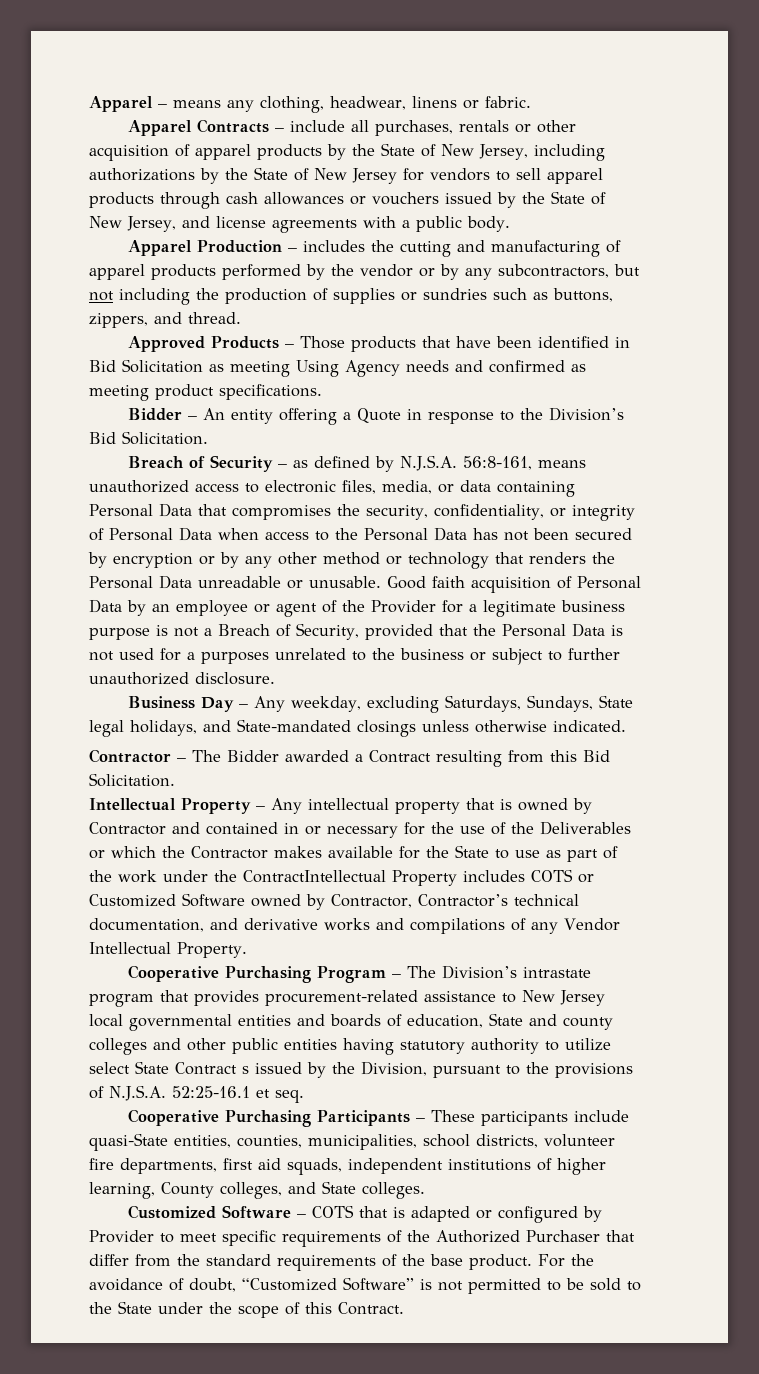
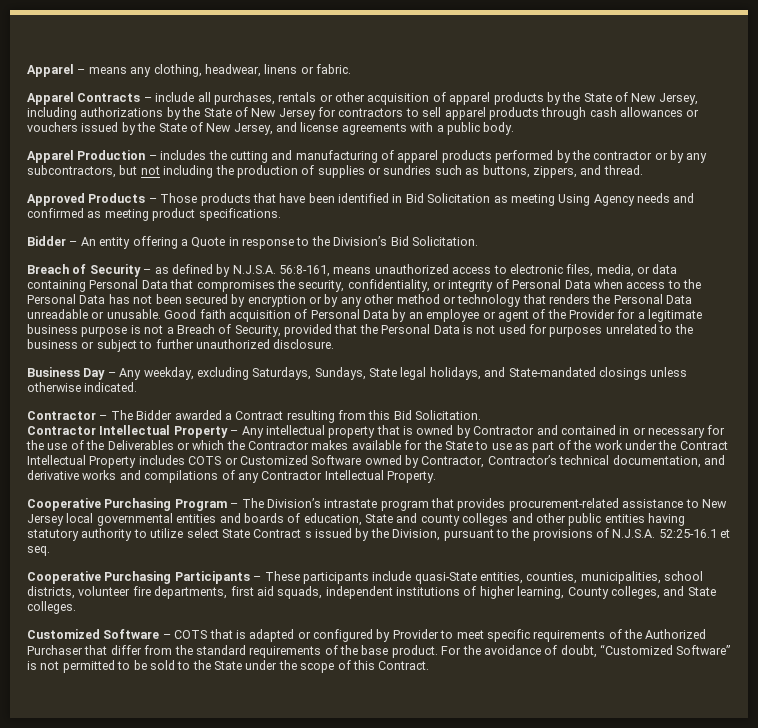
- Apparel Contracts – include all purchases, rentals or other acquisition of apparel products by the State of New Jersey, including authorizations by the State of New Jersey for vendors to sell apparel products through cash allowances or vouchers issued by the State of New Jersey, and license agreements with a public body.
+ Apparel Contracts – include all purchases, rentals or other acquisition of apparel products by the State of New Jersey, including authorizations by the State of New Jersey for contractors to sell apparel products through cash allowances or vouchers issued by the State of New Jersey, and license agreements with a public body.
- Apparel Production – includes the cutting and manufacturing of apparel products performed by the vendor or by any subcontractors, but not including the production of supplies or sundries such as buttons, zippers, and thread.
+ Apparel Production – includes the cutting and manufacturing of apparel products performed by the contractor or by any subcontractors, but not including the production of supplies or sundries such as buttons, zippers, and thread.
- Good faith acquisition of Personal Data by an employee or agent of the Provider for a legitimate business purpose is not a Breach of Security, provided that the Personal Data is not used for a purposes unrelated to the business or subject to further unauthorized disclosure.
+ Good faith acquisition of Personal Data by an employee or agent of the Provider for a legitimate business purpose is not a Breach of Security, provided that the Personal Data is not used for purposes unrelated to the business or subject to further unauthorized disclosure.
- Intellectual Property – Any intellectual property that is owned by Contractor and contained in or necessary for the use of the Deliverables or which the Contractor makes available for the State to use as part of the work under the ContractIntellectual Property includes COTS or Customized Software owned by Contractor, Contractor’s technical documentation, and derivative works and compilations of any Vendor Intellectual Property.
+ Contractor Intellectual Property – Any intellectual property that is owned by Contractor and contained in or necessary for the use of the Deliverables or which the Contractor makes available for the State to use as part of the work under the Contract Intellectual Property includes COTS or Customized Software owned by Contractor, Contractor’s technical documentation, and derivative works and compilations of any Contractor Intellectual Property.

